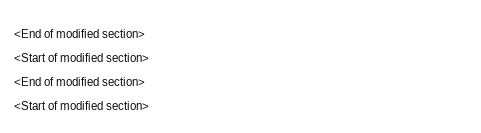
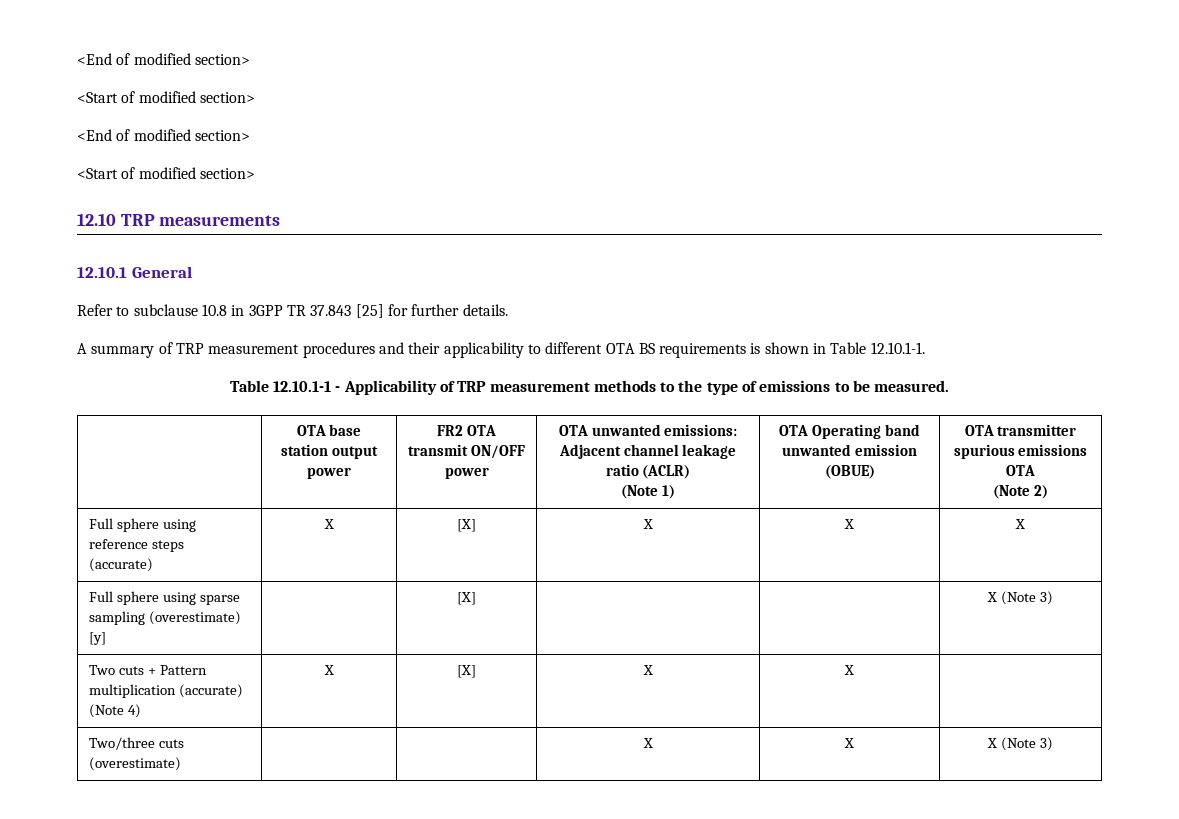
+ 12.10 TRP measurements
+ 12.10.1 General
+ Refer to subclause 10.8 in 3GPP TR 37.843 [25] for further details.
+ A summary of TRP measurement procedures and their applicability to different OTA BS requirements is shown in Table 12.10.1-1.
+ Table 12.10.1-1 - Applicability of TRP measurement methods to the type of emissions to be measured.
+ | OTA base station output power | FR2 OTA transmit ON/OFF power | OTA unwanted emissions: Adjacent channel leakage ratio (ACLR)
+ (Note 1) | OTA Operating band unwanted emission (OBUE) | OTA transmitter spurious emissions OTA
+ (Note 2)
+ Full sphere using reference steps (accurate) | X | [X] | X | X | X
+ Full sphere using sparse sampling (overestimate) [y] | | [X] | | | X (Note 3)
+ Two cuts + Pattern multiplication (accurate) (Note 4) | X | [X] | X | X |
+ Two/three cuts (overestimate) | | | X | X | X (Note 3)

